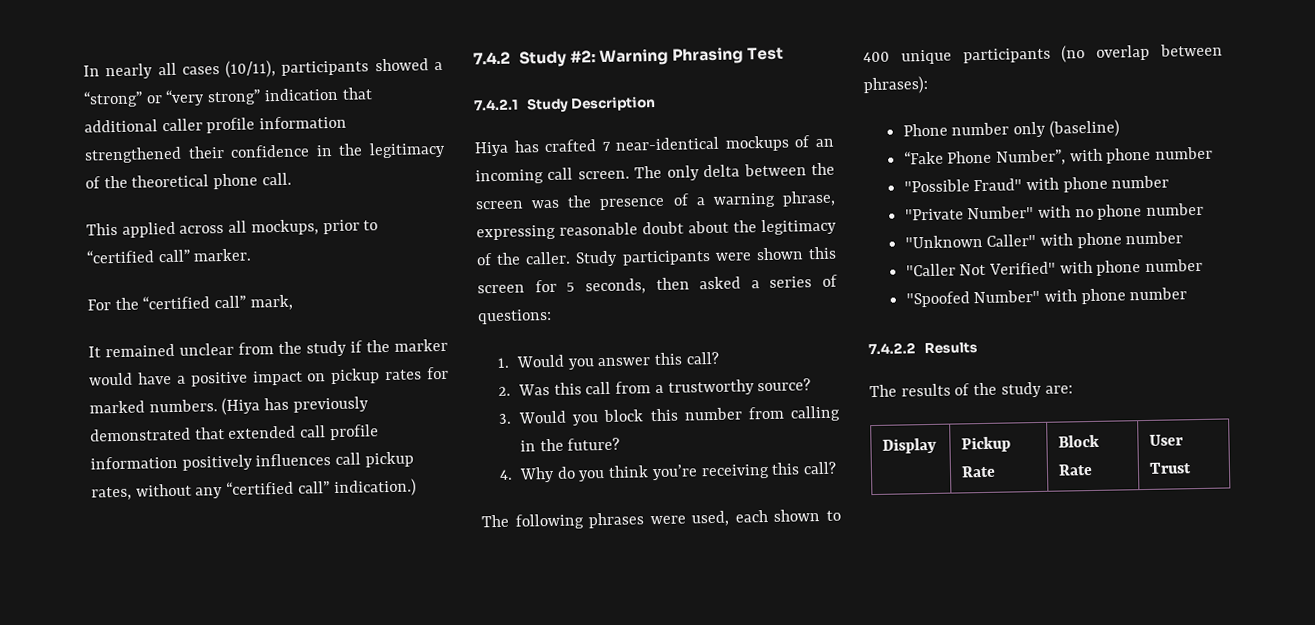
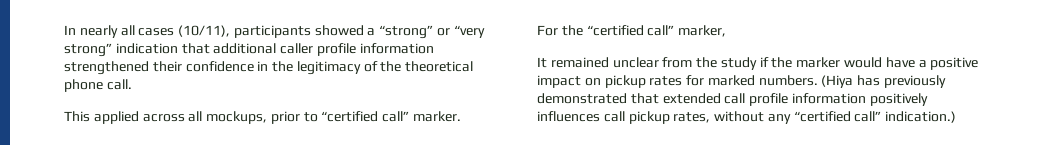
- For the “certified call” mark,
+ For the “certified call” marker,
- 7.4.2 Study #2: Warning Phrasing Test
- 7.4.2.1 Study Description
- Hiya has crafted 7 near-identical mockups of an incoming call screen. The only delta between the screen was the presence of a warning phrase, expressing reasonable doubt about the legitimacy of the caller. Study participants were shown this screen for 5 seconds, then asked a series of questions:
- 1. Would you answer this call?
- 2. Was this call from a trustworthy source?
- 3. Would you block this number from calling in the future?
- 4. Why do you think you’re receiving this call?
- The following phrases were used, each shown to 400 unique participants (no overlap between phrases):
- Phone number only (baseline)
- “Fake Phone Number”, with phone number
- "Possible Fraud" with phone number
- "Private Number" with no phone number
- "Unknown Caller" with phone number
- "Caller Not Verified" with phone number
- "Spoofed Number" with phone number
- 7.4.2.2 Results
- The results of the study are:
- Display | Pickup Rate | Block Rate | User Trust

